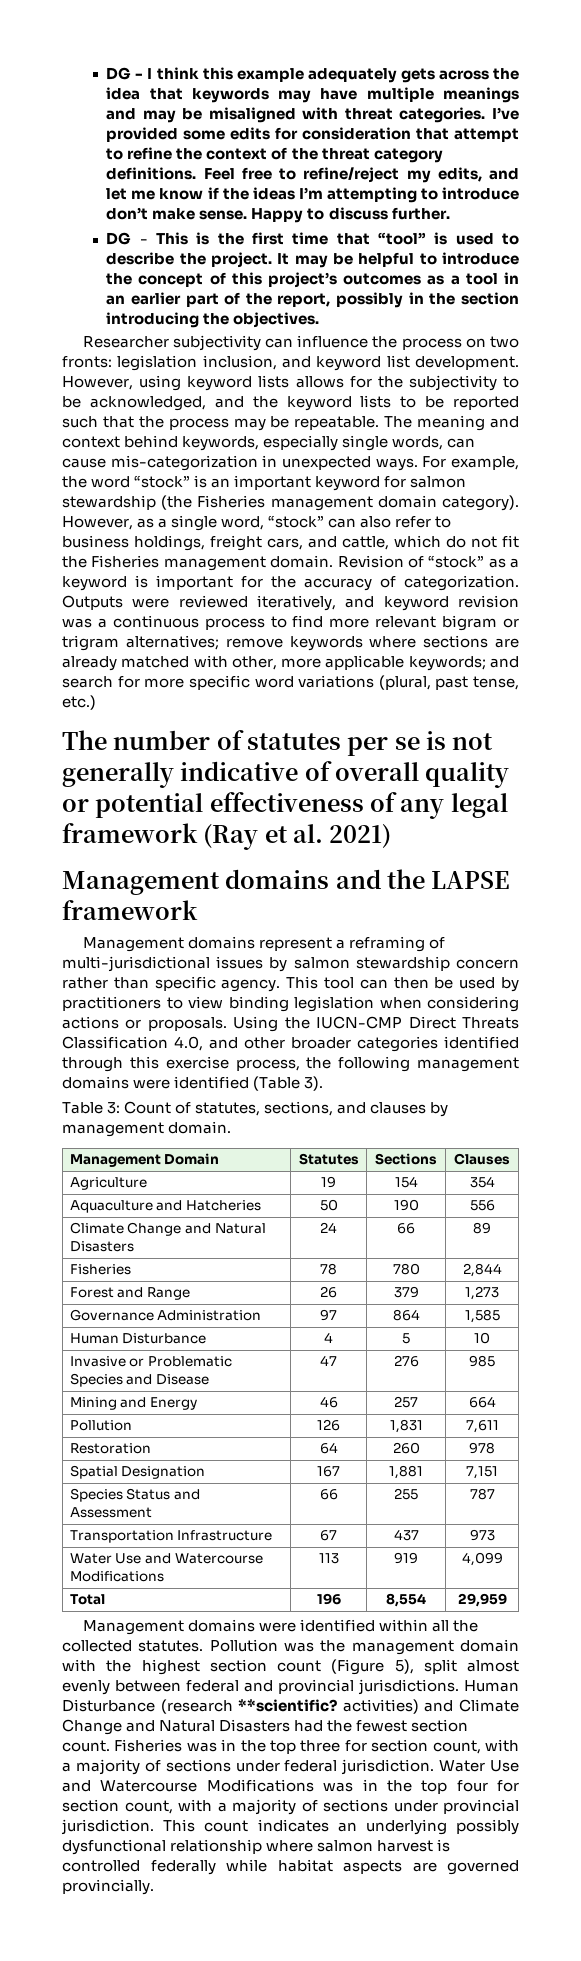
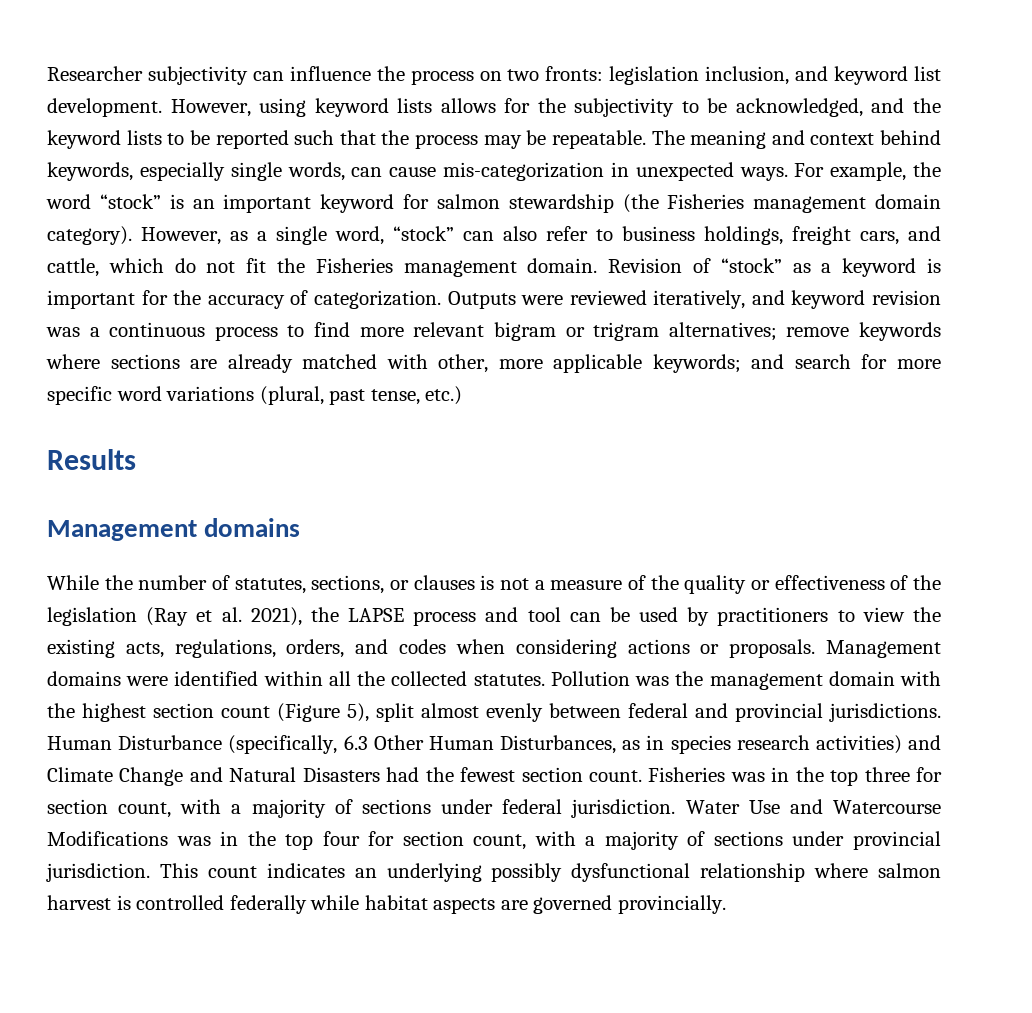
- DG - I think this example adequately gets across the idea that keywords may have multiple meanings and may be misaligned with threat categories. I’ve provided some edits for consideration that attempt to refine the context of the threat category definitions. Feel free to refine/reject my edits, and let me know if the ideas I’m attempting to introduce don’t make sense. Happy to discuss further.
- DG - This is the first time that “tool” is used to describe the project. It may be helpful to introduce the concept of this project’s outcomes as a tool in an earlier part of the report, possibly in the section introducing the objectives.
- The number of statutes per se is not generally indicative of overall quality or potential effectiveness of any legal framework (Ray et al. 2021)
- Management domains and the LAPSE framework
- Management domains represent a reframing of multi-jurisdictional issues by salmon stewardship concern rather than specific agency. This tool can then be used by practitioners to view binding legislation when considering actions or proposals. Using the IUCN-CMP Direct Threats Classification 4.0, and other broader categories identified through this exercise process, the following management domains were identified (Table 3).
- Table 3: Count of statutes, sections, and clauses by management domain.
- Management Domain | Statutes | Sections | Clauses
- Agriculture | 19 | 154 | 354
- Aquaculture and Hatcheries | 50 | 190 | 556
- Climate Change and Natural Disasters | 24 | 66 | 89
- Fisheries | 78 | 780 | 2,844
- Forest and Range | 26 | 379 | 1,273
- Governance Administration | 97 | 864 | 1,585
- Human Disturbance | 4 | 5 | 10
- Invasive or Problematic Species and Disease | 47 | 276 | 985
- Mining and Energy | 46 | 257 | 664
- Pollution | 126 | 1,831 | 7,611
- Restoration | 64 | 260 | 978
- Spatial Designation | 167 | 1,881 | 7,151
- Species Status and Assessment | 66 | 255 | 787
- Transportation Infrastructure | 67 | 437 | 973
- Water Use and Watercourse Modifications | 113 | 919 | 4,099
- Total | 196 | 8,554 | 29,959
- Management domains were identified within all the collected statutes.
+ Results
+ Management domains
+ While the number of statutes, sections, or clauses is not a measure of the quality or effectiveness of the legislation (Ray et al. 2021), the LAPSE process and tool can be used by practitioners to view the existing acts, regulations, orders, and codes when considering actions or proposals. Management domains were identified within all the collected statutes.
- Human Disturbance (research **scientific? activities) and Climate Change and Natural Disasters had the fewest section count.
+ Human Disturbance (specifically, 6.3 Other Human Disturbances, as in species research activities) and Climate Change and Natural Disasters had the fewest section count.

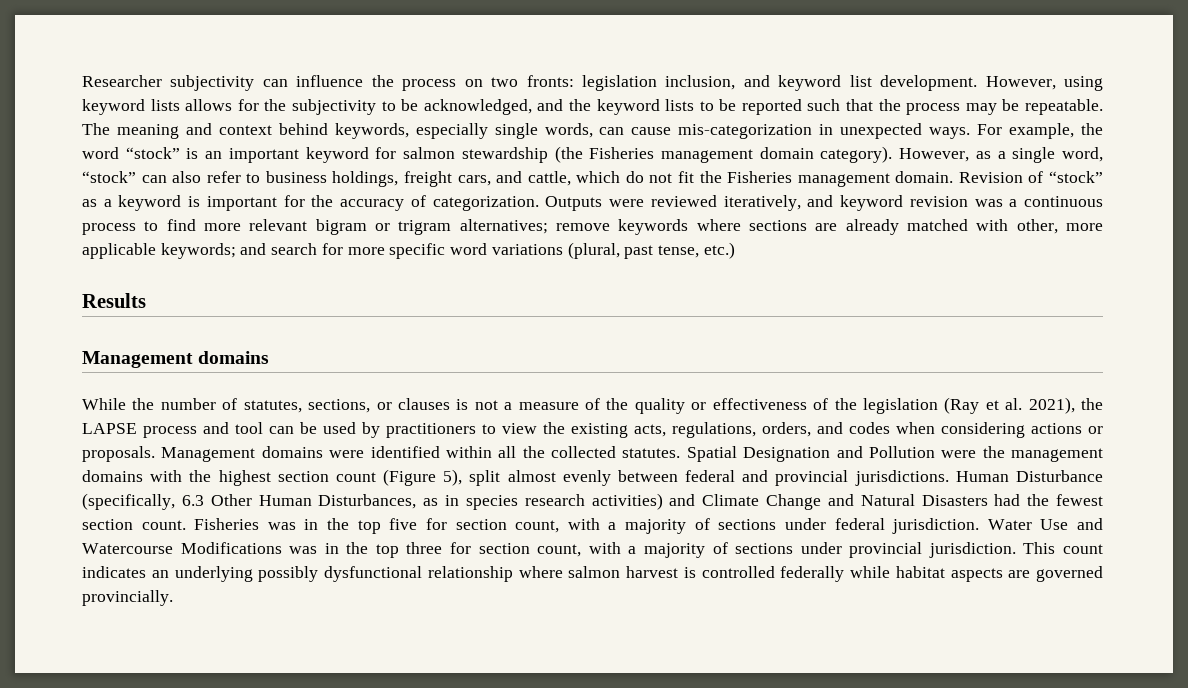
- Pollution was the management domain with the highest section count (Figure 5), split almost evenly between federal and provincial jurisdictions.
+ Spatial Designation and Pollution were the management domains with the highest section count (Figure 5), split almost evenly between federal and provincial jurisdictions.
- Fisheries was in the top three for section count, with a majority of sections under federal jurisdiction.
+ Fisheries was in the top five for section count, with a majority of sections under federal jurisdiction.
- Water Use and Watercourse Modifications was in the top four for section count, with a majority of sections under provincial jurisdiction.
+ Water Use and Watercourse Modifications was in the top three for section count, with a majority of sections under provincial jurisdiction.

